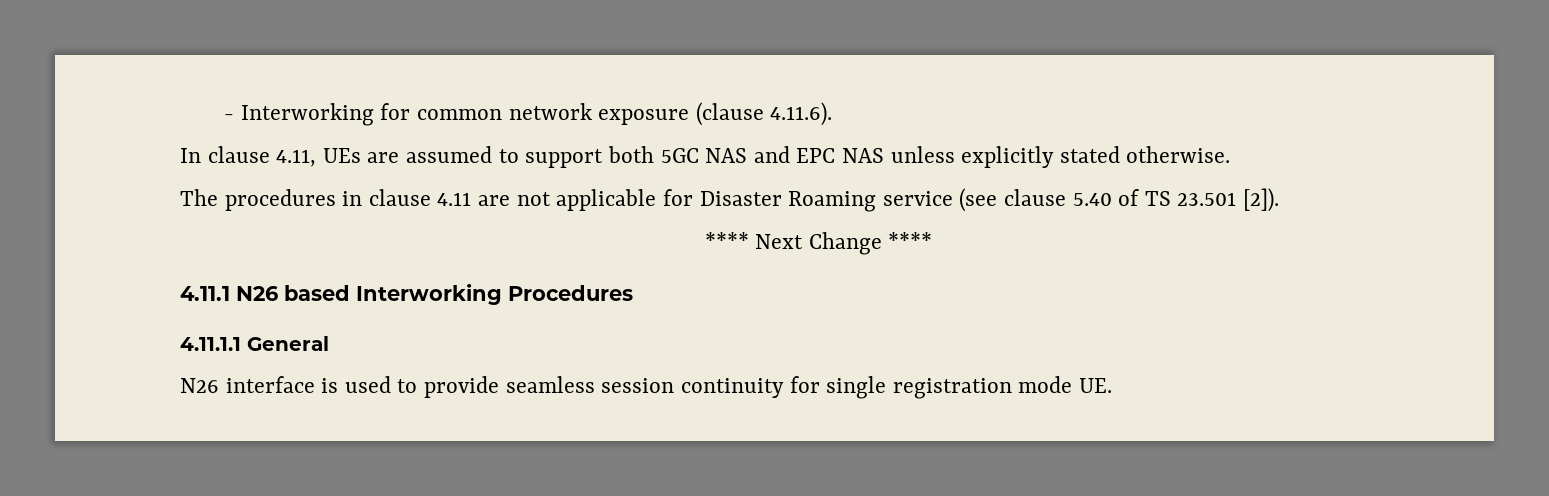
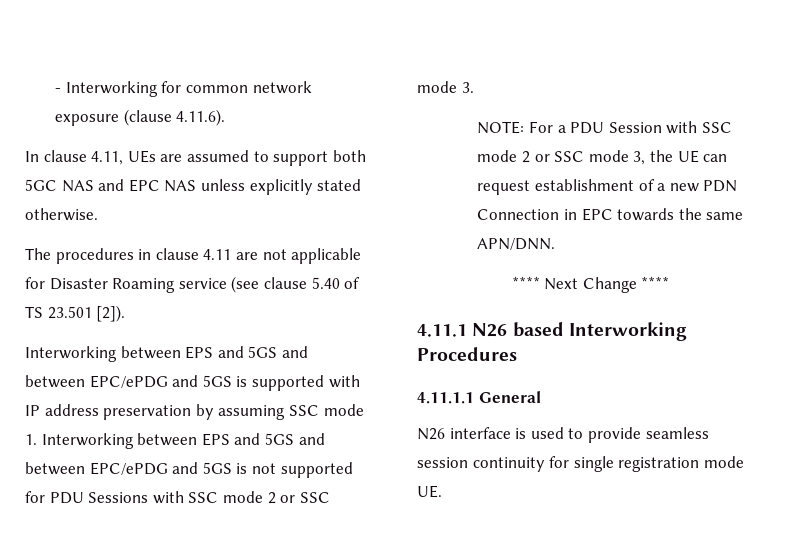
+ Interworking between EPS and 5GS and between EPC/ePDG and 5GS is supported with IP address preservation by assuming SSC mode 1. Interworking between EPS and 5GS and between EPC/ePDG and 5GS is not supported for PDU Sessions with SSC mode 2 or SSC mode 3.
+ NOTE: For a PDU Session with SSC mode 2 or SSC mode 3, the UE can request establishment of a new PDN Connection in EPC towards the same APN/DNN.

